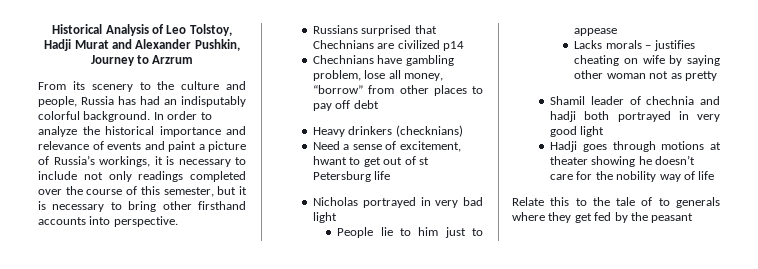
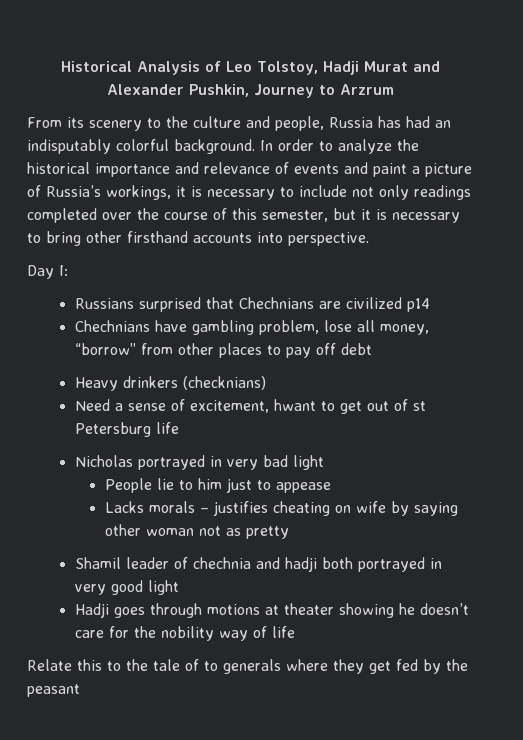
+ Day I:

